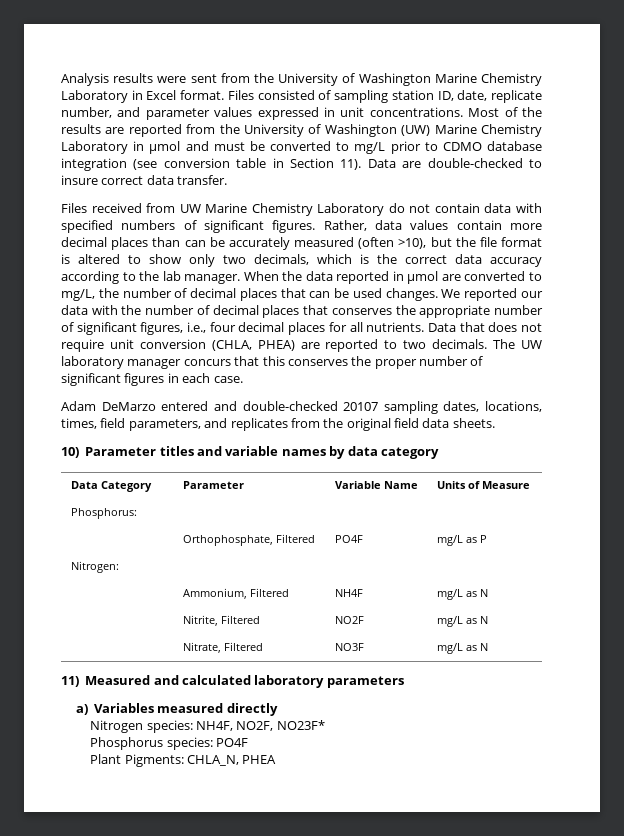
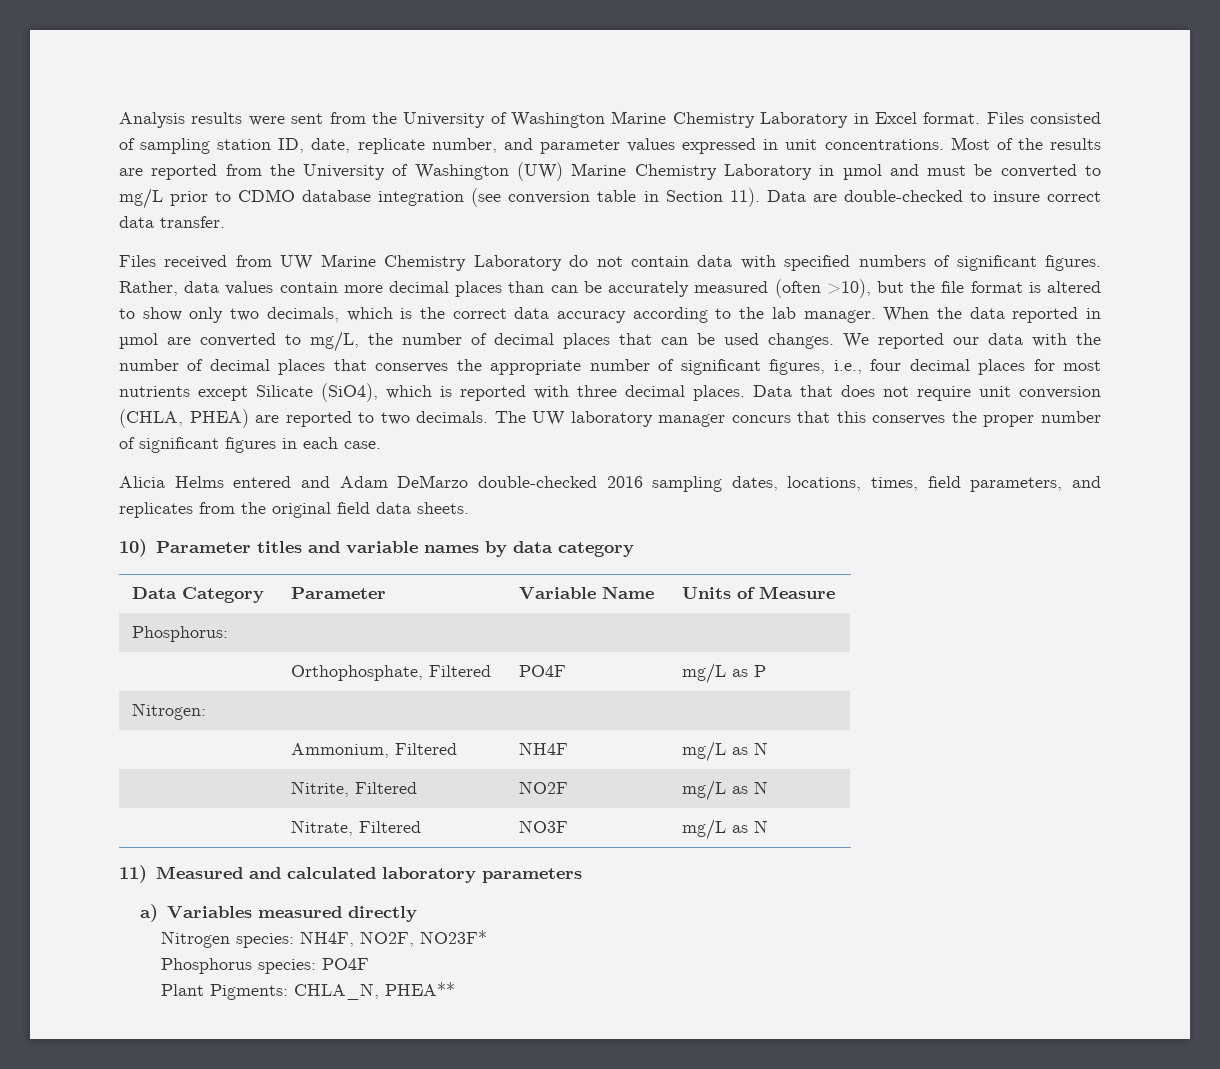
- We reported our data with the number of decimal places that conserves the appropriate number of significant figures, i.e., four decimal places for all nutrients.
+ We reported our data with the number of decimal places that conserves the appropriate number of significant figures, i.e., four decimal places for most nutrients except Silicate (SiO4), which is reported with three decimal places.
- Adam DeMarzo entered and double-checked 20107 sampling dates, locations, times, field parameters, and replicates from the original field data sheets.
+ Alicia Helms entered and Adam DeMarzo double-checked 2016 sampling dates, locations, times, field parameters, and replicates from the original field data sheets.
- Plant Pigments: CHLA_N, PHEA
+ Plant Pigments: CHLA_N, PHEA**

